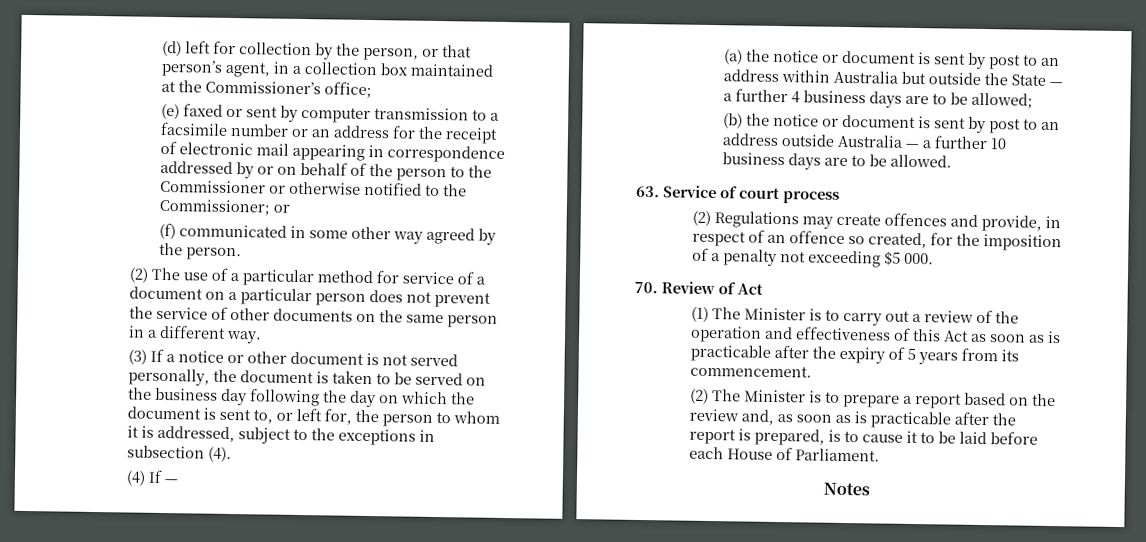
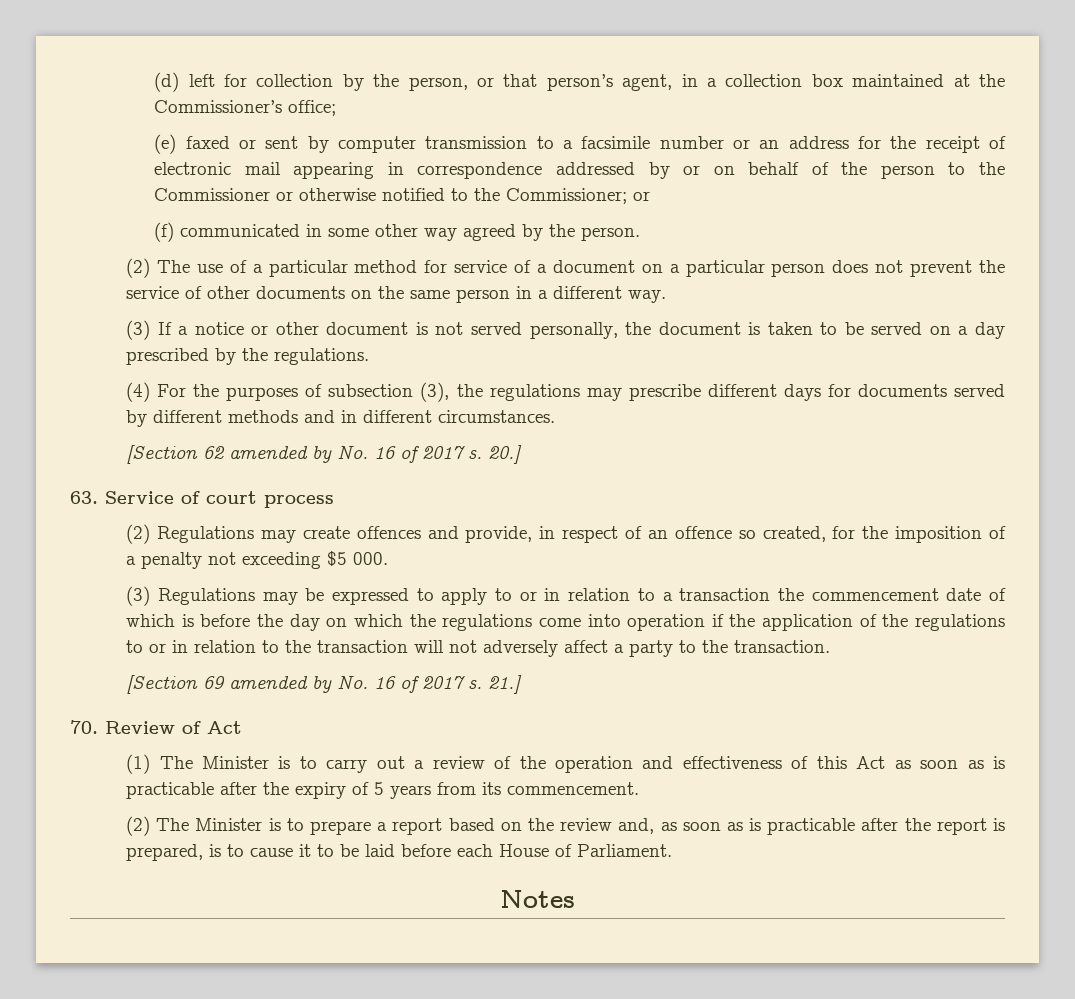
- (3) If a notice or other document is not served personally, the document is taken to be served on the business day following the day on which the document is sent to, or left for, the person to whom it is addressed, subject to the exceptions in subsection (4).
- (4) If —
- (a) the notice or document is sent by post to an address within Australia but outside the State — a further 4 business days are to be allowed;
- (b) the notice or document is sent by post to an address outside Australia — a further 10 business days are to be allowed.
+ (3) If a notice or other document is not served personally, the document is taken to be served on a day prescribed by the regulations.
+ (4) For the purposes of subsection (3), the regulations may prescribe different days for documents served by different methods and in different circumstances.
+ [Section 62 amended by No. 16 of 2017 s. 20.]
+ (3) Regulations may be expressed to apply to or in relation to a transaction the commencement date of which is before the day on which the regulations come into operation if the application of the regulations to or in relation to the transaction will not adversely affect a party to the transaction.
+ [Section 69 amended by No. 16 of 2017 s. 21.]

